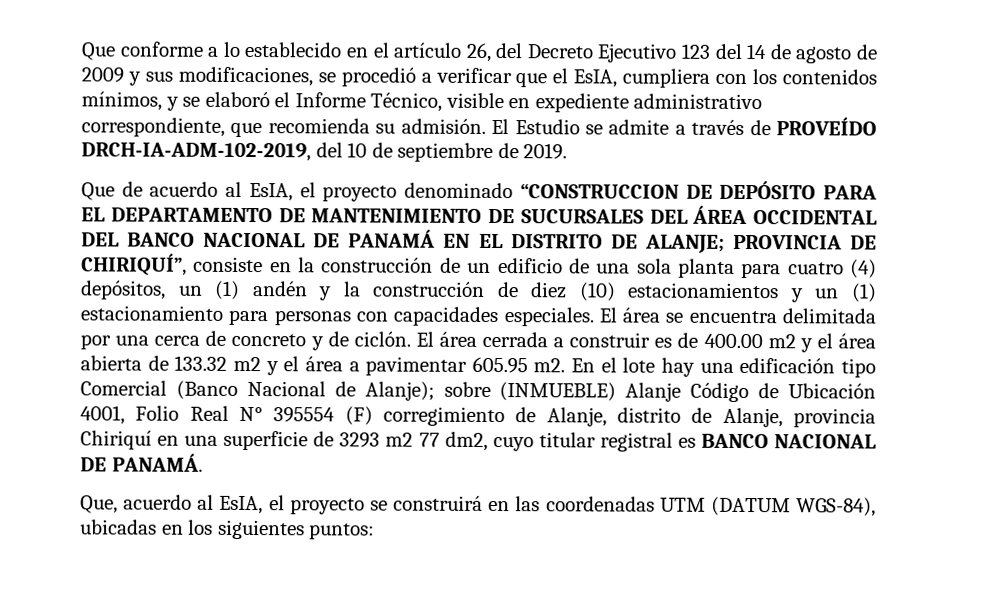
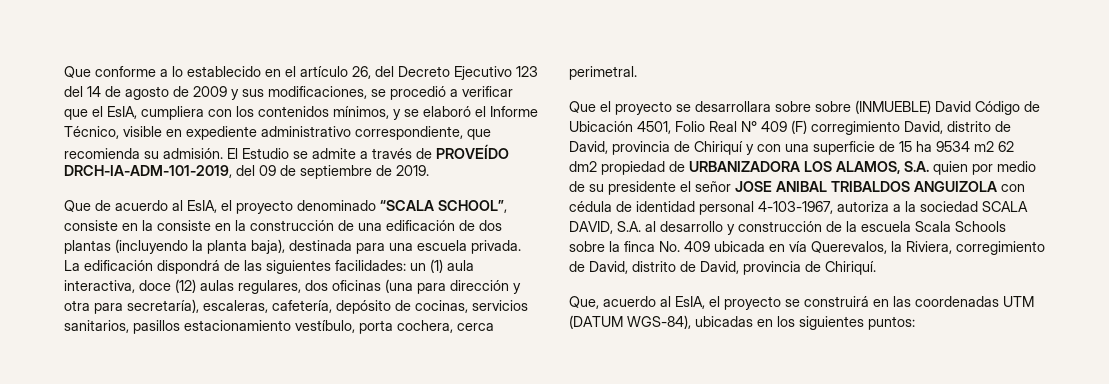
- El Estudio se admite a través de PROVEÍDO DRCH-IA-ADM-102-2019, del 10 de septiembre de 2019.
+ El Estudio se admite a través de PROVEÍDO DRCH-IA-ADM-101-2019, del 09 de septiembre de 2019.
- Que de acuerdo al EsIA, el proyecto denominado “CONSTRUCCION DE DEPÓSITO PARA EL DEPARTAMENTO DE MANTENIMIENTO DE SUCURSALES DEL ÁREA OCCIDENTAL DEL BANCO NACIONAL DE PANAMÁ EN EL DISTRITO DE ALANJE; PROVINCIA DE CHIRIQUÍ”, consiste en la construcción de un edificio de una sola planta para cuatro (4) depósitos, un (1) andén y la construcción de diez (10) estacionamientos y un (1) estacionamiento para personas con capacidades especiales. El área se encuentra delimitada por una cerca de concreto y de ciclón. El área cerrada a construir es de 400.00 m2 y el área abierta de 133.32 m2 y el área a pavimentar 605.95 m2. En el lote hay una edificación tipo Comercial (Banco Nacional de Alanje); sobre (INMUEBLE) Alanje Código de Ubicación 4001, Folio Real N° 395554 (F) corregimiento de Alanje, distrito de Alanje, provincia Chiriquí en una superficie de 3293 m2 77 dm2, cuyo titular registral es BANCO NACIONAL DE PANAMÁ.
+ Que de acuerdo al EsIA, el proyecto denominado “SCALA SCHOOL”, consiste en la consiste en la construcción de una edificación de dos plantas (incluyendo la planta baja), destinada para una escuela privada. La edificación dispondrá de las siguientes facilidades: un (1) aula interactiva, doce (12) aulas regulares, dos oficinas (una para dirección y otra para secretaría), escaleras, cafetería, depósito de cocinas, servicios sanitarios, pasillos estacionamiento vestíbulo, porta cochera, cerca perimetral.
+ Que el proyecto se desarrollara sobre sobre (INMUEBLE) David Código de Ubicación 4501, Folio Real N° 409 (F) corregimiento David, distrito de David, provincia de Chiriquí y con una superficie de 15 ha 9534 m2 62 dm2 propiedad de URBANIZADORA LOS ALAMOS, S.A. quien por medio de su presidente el señor JOSE ANIBAL TRIBALDOS ANGUIZOLA con cédula de identidad personal 4-103-1967, autoriza a la sociedad SCALA DAVID, S.A. al desarrollo y construcción de la escuela Scala Schools sobre la finca No. 409 ubicada en vía Querevalos, la Riviera, corregimiento de David, distrito de David, provincia de Chiriquí.

